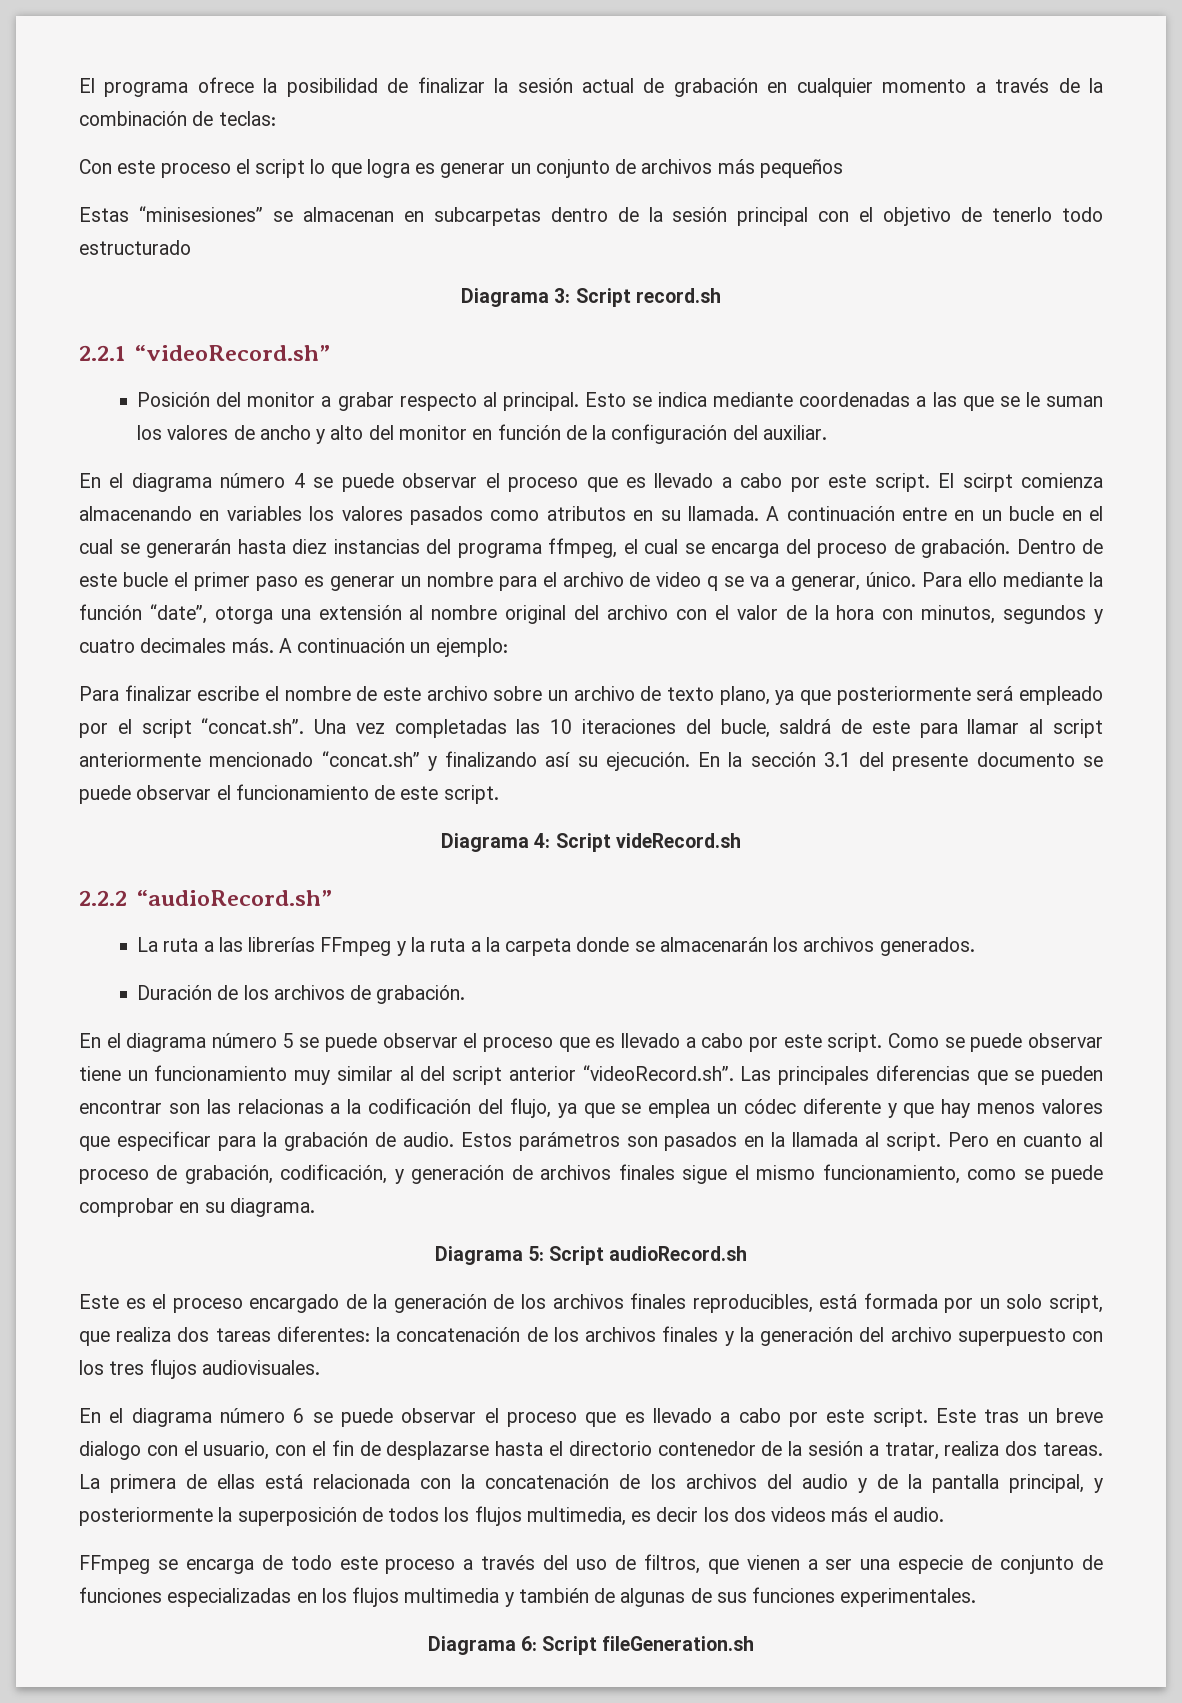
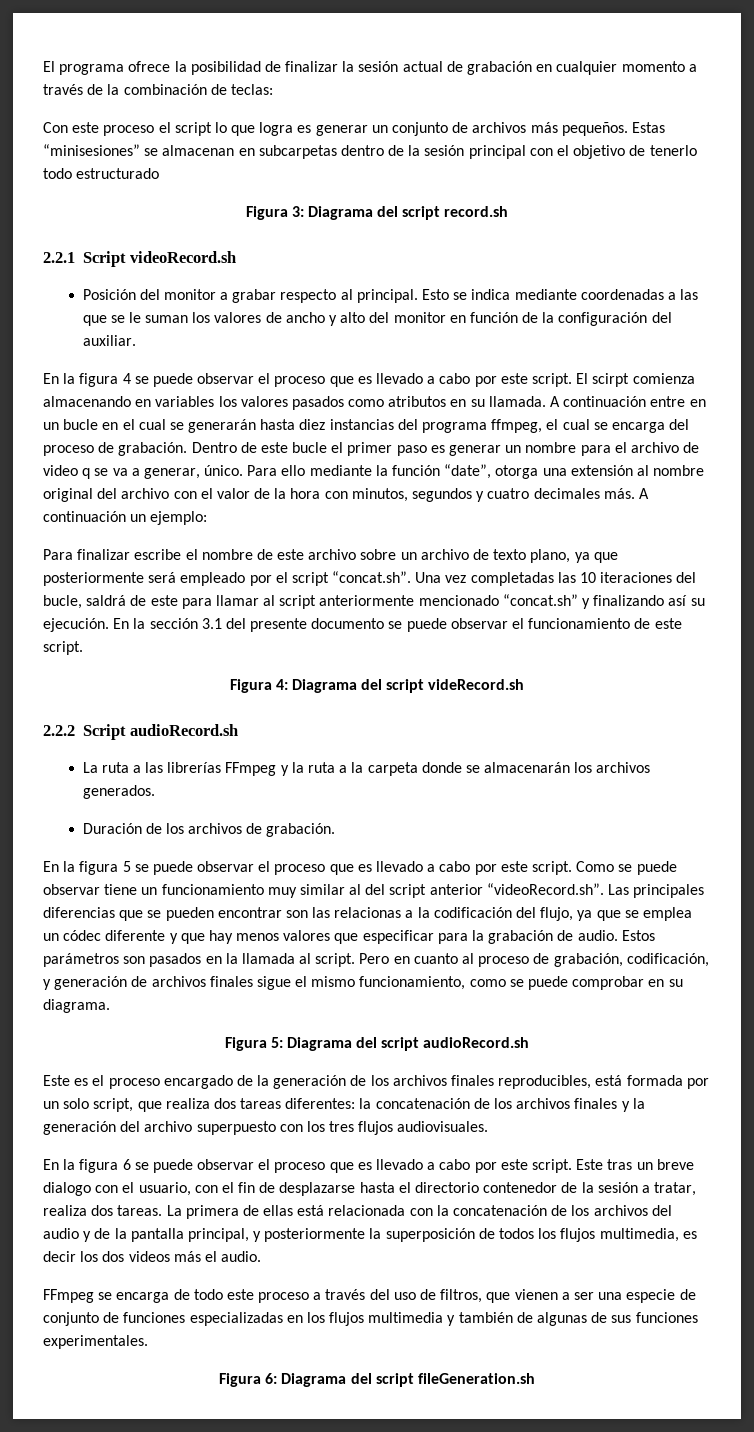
- Con este proceso el script lo que logra es generar un conjunto de archivos más pequeños
- Estas “minisesiones” se almacenan en subcarpetas dentro de la sesión principal con el objetivo de tenerlo todo estructurado
+ Con este proceso el script lo que logra es generar un conjunto de archivos más pequeños. Estas “minisesiones” se almacenan en subcarpetas dentro de la sesión principal con el objetivo de tenerlo todo estructurado
- Diagrama 3: Script record.sh
+ Figura 3: Diagrama del script record.sh
- 2.2.1 “videoRecord.sh”
+ 2.2.1 Script videoRecord.sh
- En el diagrama número 4 se puede observar el proceso que es llevado a cabo por este script.
+ En la figura 4 se puede observar el proceso que es llevado a cabo por este script.
- Diagrama 4: Script videRecord.sh
+ Figura 4: Diagrama del script videRecord.sh
- 2.2.2 “audioRecord.sh”
+ 2.2.2 Script audioRecord.sh
- En el diagrama número 5 se puede observar el proceso que es llevado a cabo por este script.
+ En la figura 5 se puede observar el proceso que es llevado a cabo por este script.
- Diagrama 5: Script audioRecord.sh
+ Figura 5: Diagrama del script audioRecord.sh
- En el diagrama número 6 se puede observar el proceso que es llevado a cabo por este script.
+ En la figura 6 se puede observar el proceso que es llevado a cabo por este script.
- Diagrama 6: Script fileGeneration.sh
+ Figura 6: Diagrama del script fileGeneration.sh

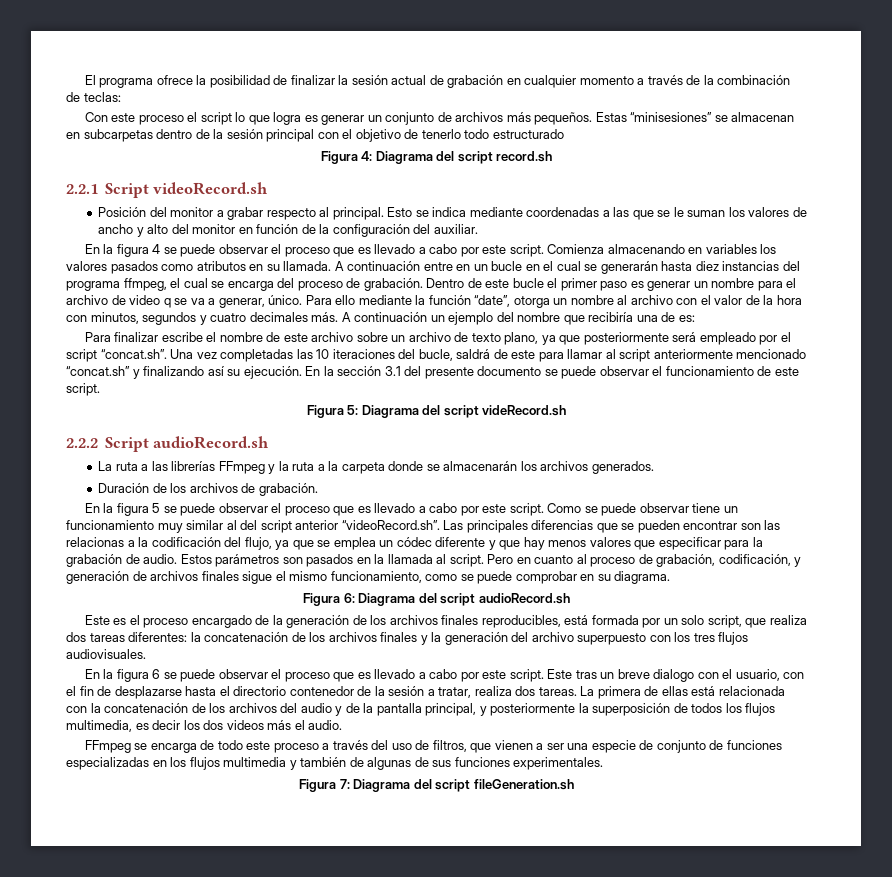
- Figura 3: Diagrama del script record.sh
+ Figura 4: Diagrama del script record.sh
- El scirpt comienza almacenando en variables los valores pasados como atributos en su llamada.
+ Comienza almacenando en variables los valores pasados como atributos en su llamada.
- Para ello mediante la función “date”, otorga una extensión al nombre original del archivo con el valor de la hora con minutos, segundos y cuatro decimales más.
+ Para ello mediante la función “date”, otorga un nombre al archivo con el valor de la hora con minutos, segundos y cuatro decimales más.
- A continuación un ejemplo:
+ A continuación un ejemplo del nombre que recibiría una de es:
- Figura 4: Diagrama del script videRecord.sh
+ Figura 5: Diagrama del script videRecord.sh
- Figura 5: Diagrama del script audioRecord.sh
+ Figura 6: Diagrama del script audioRecord.sh
- Figura 6: Diagrama del script fileGeneration.sh
+ Figura 7: Diagrama del script fileGeneration.sh

